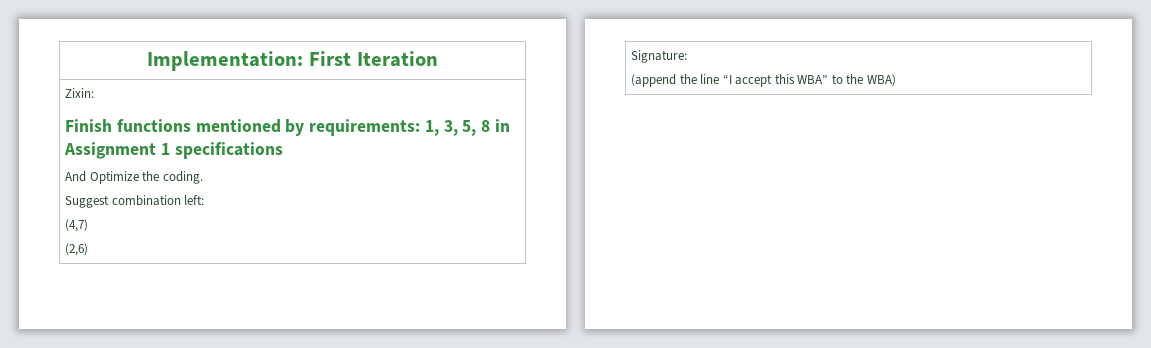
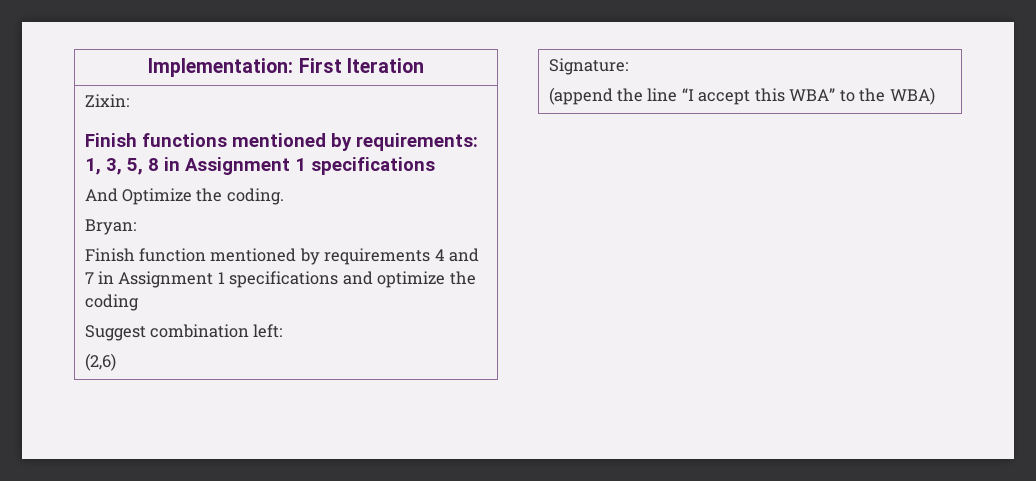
  Zixin:
  Finish functions mentioned by requirements: 1, 3, 5, 8 in Assignment 1 specifications
  And Optimize the coding.
+ Bryan:
+ Finish function mentioned by requirements 4 and 7 in Assignment 1 specifications and optimize the coding
  Suggest combination left:
- (4,7)

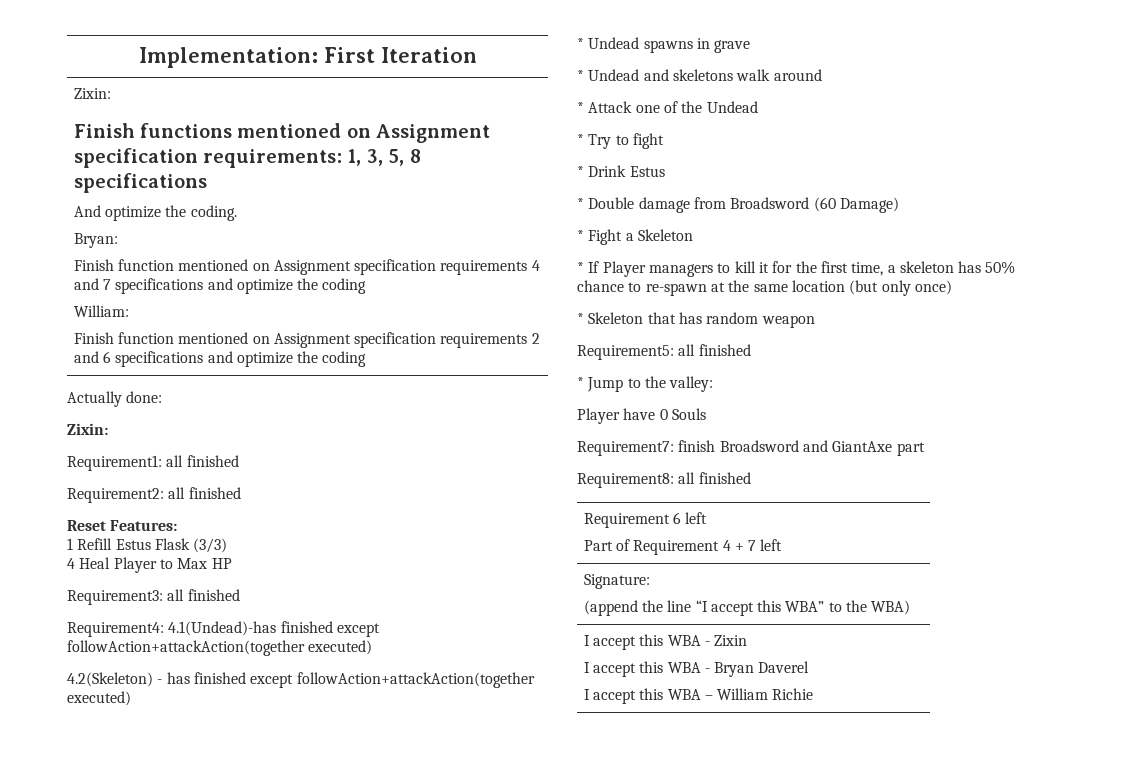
- Finish functions mentioned by requirements: 1, 3, 5, 8 in Assignment 1 specifications
+ Finish functions mentioned on Assignment specification requirements: 1, 3, 5, 8 specifications
- And Optimize the coding.
+ And optimize the coding.
- Finish function mentioned by requirements 4 and 7 in Assignment 1 specifications and optimize the coding
- Suggest combination left:
- (2,6)
+ Finish function mentioned on Assignment specification requirements 4 and 7 specifications and optimize the coding
+ William:
+ Finish function mentioned on Assignment specification requirements 2 and 6 specifications and optimize the coding
+ Actually done:
+ Zixin:
+ Requirement1: all finished
+ Requirement2: all finished
+ Reset Features:
+ 1 Refill Estus Flask (3/3)
+ 4 Heal Player to Max HP
+ Requirement3: all finished
+ Requirement4: 4.1(Undead)-has finished except followAction+attackAction(together executed)
+ 4.2(Skeleton) - has finished except followAction+attackAction(together executed)
+ * Undead spawns in grave
+ * Undead and skeletons walk around
+ * Attack one of the Undead
+ * Try to fight
+ * Drink Estus
+ * Double damage from Broadsword (60 Damage)
+ * Fight a Skeleton
+ * If Player managers to kill it for the first time, a skeleton has 50% chance to re-spawn at the same location (but only once)
+ * Skeleton that has random weapon
+ Requirement5: all finished
+ * Jump to the valley:
+ Player have 0 Souls
+ Requirement7: finish Broadsword and GiantAxe part
+ Requirement8: all finished
+ Requirement 6 left
+ Part of Requirement 4 + 7 left
+ I accept this WBA - Zixin
+ I accept this WBA - Bryan Daverel
+ I accept this WBA – William Richie

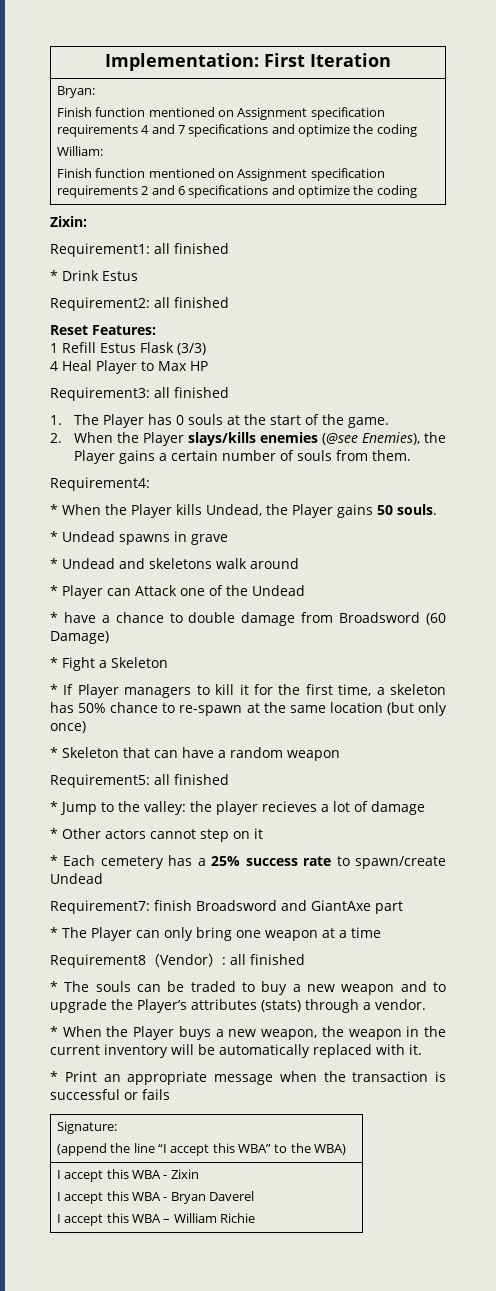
  Implementation: First Iteration
- Zixin:
- Finish functions mentioned on Assignment specification requirements: 1, 3, 5, 8 specifications
- And optimize the coding.
- Actually done:
+ * Drink Estus
- Requirement4: 4.1(Undead)-has finished except followAction+attackAction(together executed)
- 4.2(Skeleton) - has finished except followAction+attackAction(together executed)
+ 1. The Player has 0 souls at the start of the game.
+ 2. When the Player slays/kills enemies (@see Enemies), the Player gains a certain number of souls from them.
+ Requirement4:
+ * When the Player kills Undead, the Player gains 50 souls.
- * Attack one of the Undead
+ * Player can Attack one of the Undead
- * Try to fight
- * Drink Estus
- * Double damage from Broadsword (60 Damage)
+ * have a chance to double damage from Broadsword (60 Damage)
- * Skeleton that has random weapon
+ * Skeleton that can have a random weapon
- * Jump to the valley:
- Player have 0 Souls
+ * Jump to the valley: the player recieves a lot of damage
+ * Other actors cannot step on it
+ * Each cemetery has a 25% success rate to spawn/create Undead
- Requirement8: all finished
- Requirement 6 left
- Part of Requirement 4 + 7 left
+ * The Player can only bring one weapon at a time
+ Requirement8（Vendor）: all finished
+ * The souls can be traded to buy a new weapon and to upgrade the Player’s attributes (stats) through a vendor.
+ * When the Player buys a new weapon, the weapon in the current inventory will be automatically replaced with it.
+ * Print an appropriate message when the transaction is successful or fails

